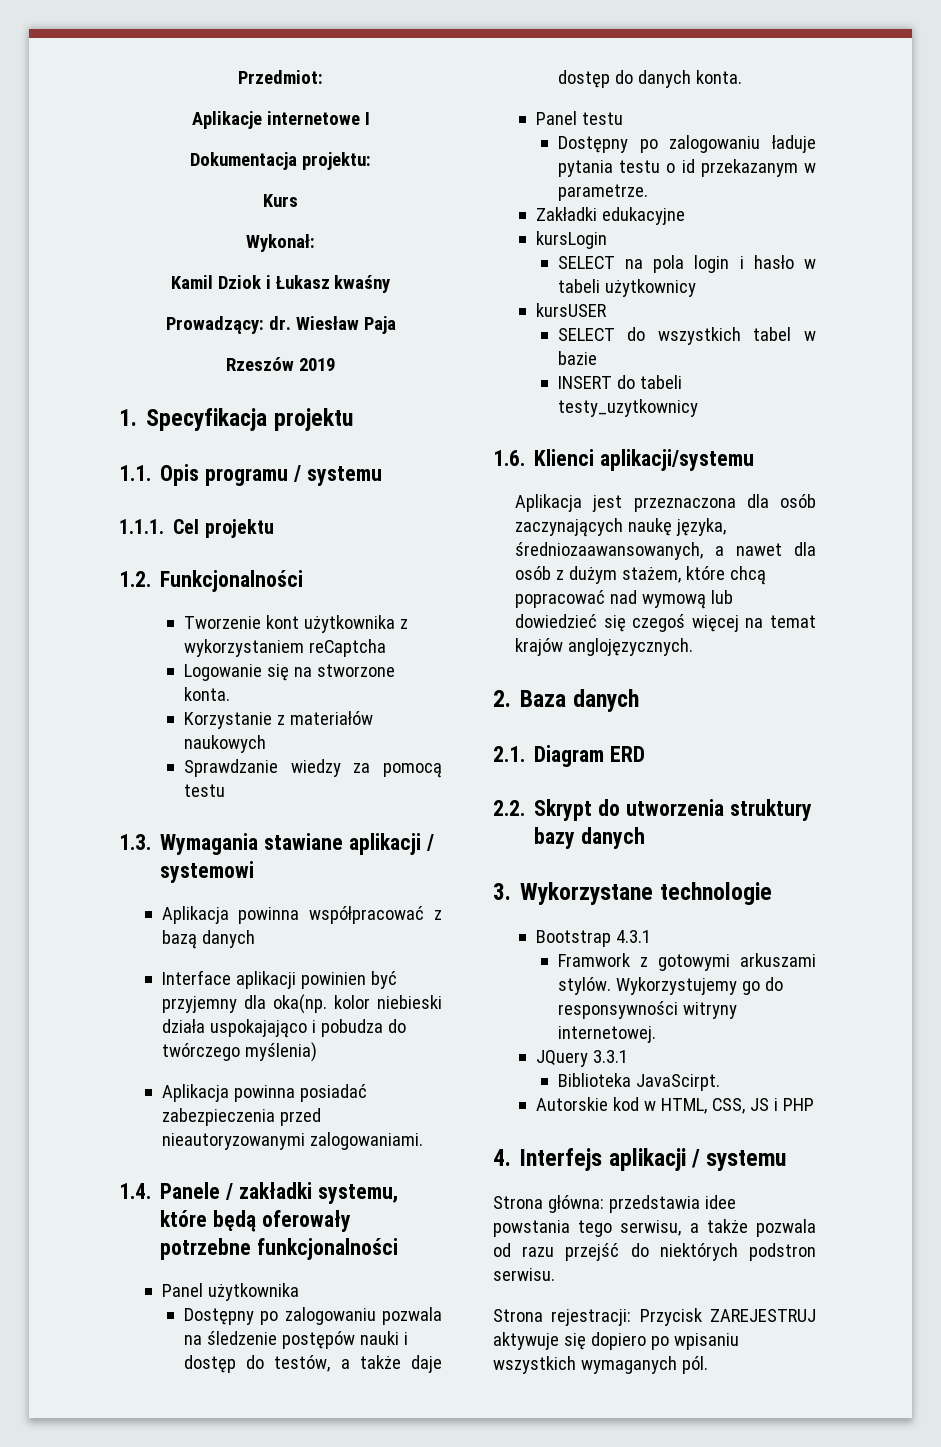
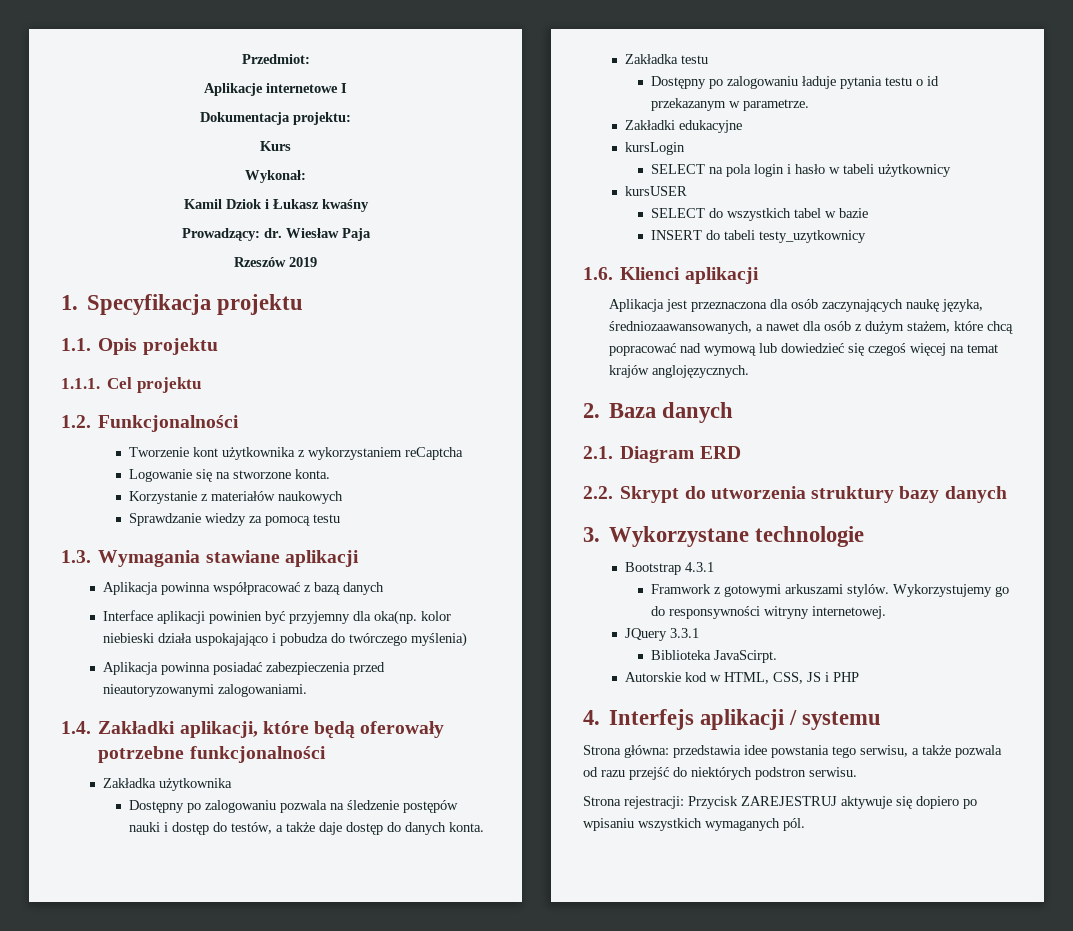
- 1.1. Opis programu / systemu
+ 1.1. Opis projektu
- 1.3. Wymagania stawiane aplikacji / systemowi
+ 1.3. Wymagania stawiane aplikacji
- 1.4. Panele / zakładki systemu, które będą oferowały potrzebne funkcjonalności
+ 1.4. Zakładki aplikacji, które będą oferowały potrzebne funkcjonalności
- Panel użytkownika
+ Zakładka użytkownika
- Panel testu
+ Zakładka testu
- 1.6. Klienci aplikacji/systemu
+ 1.6. Klienci aplikacji

